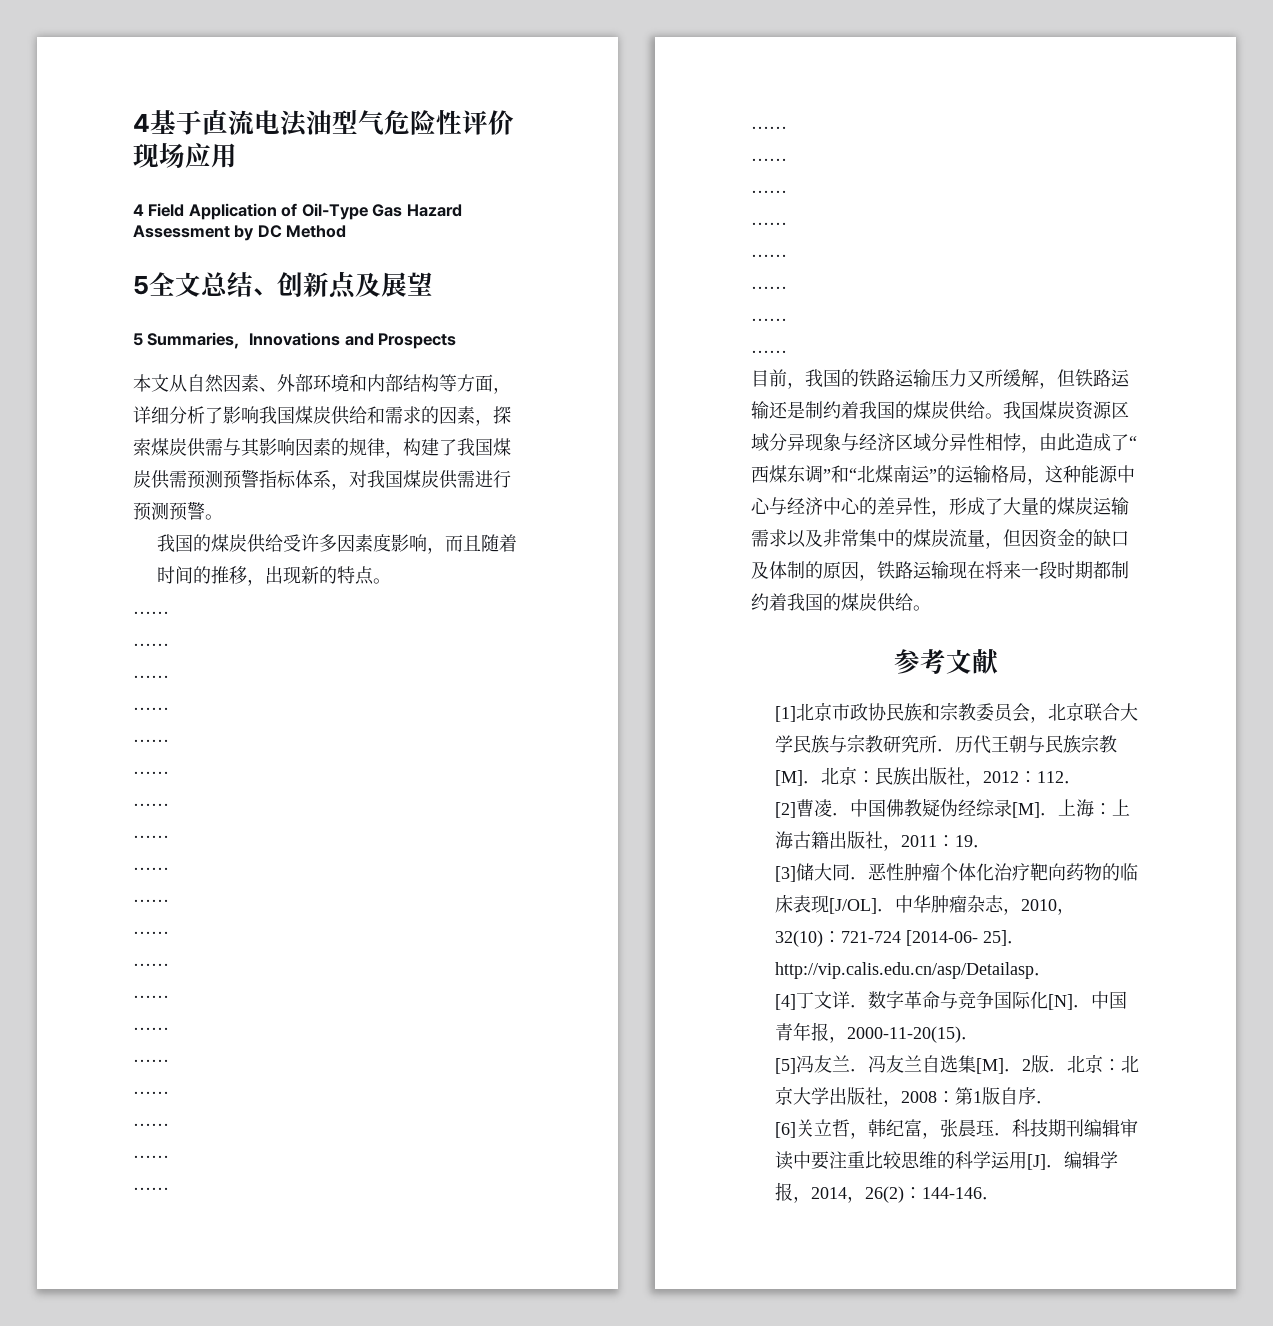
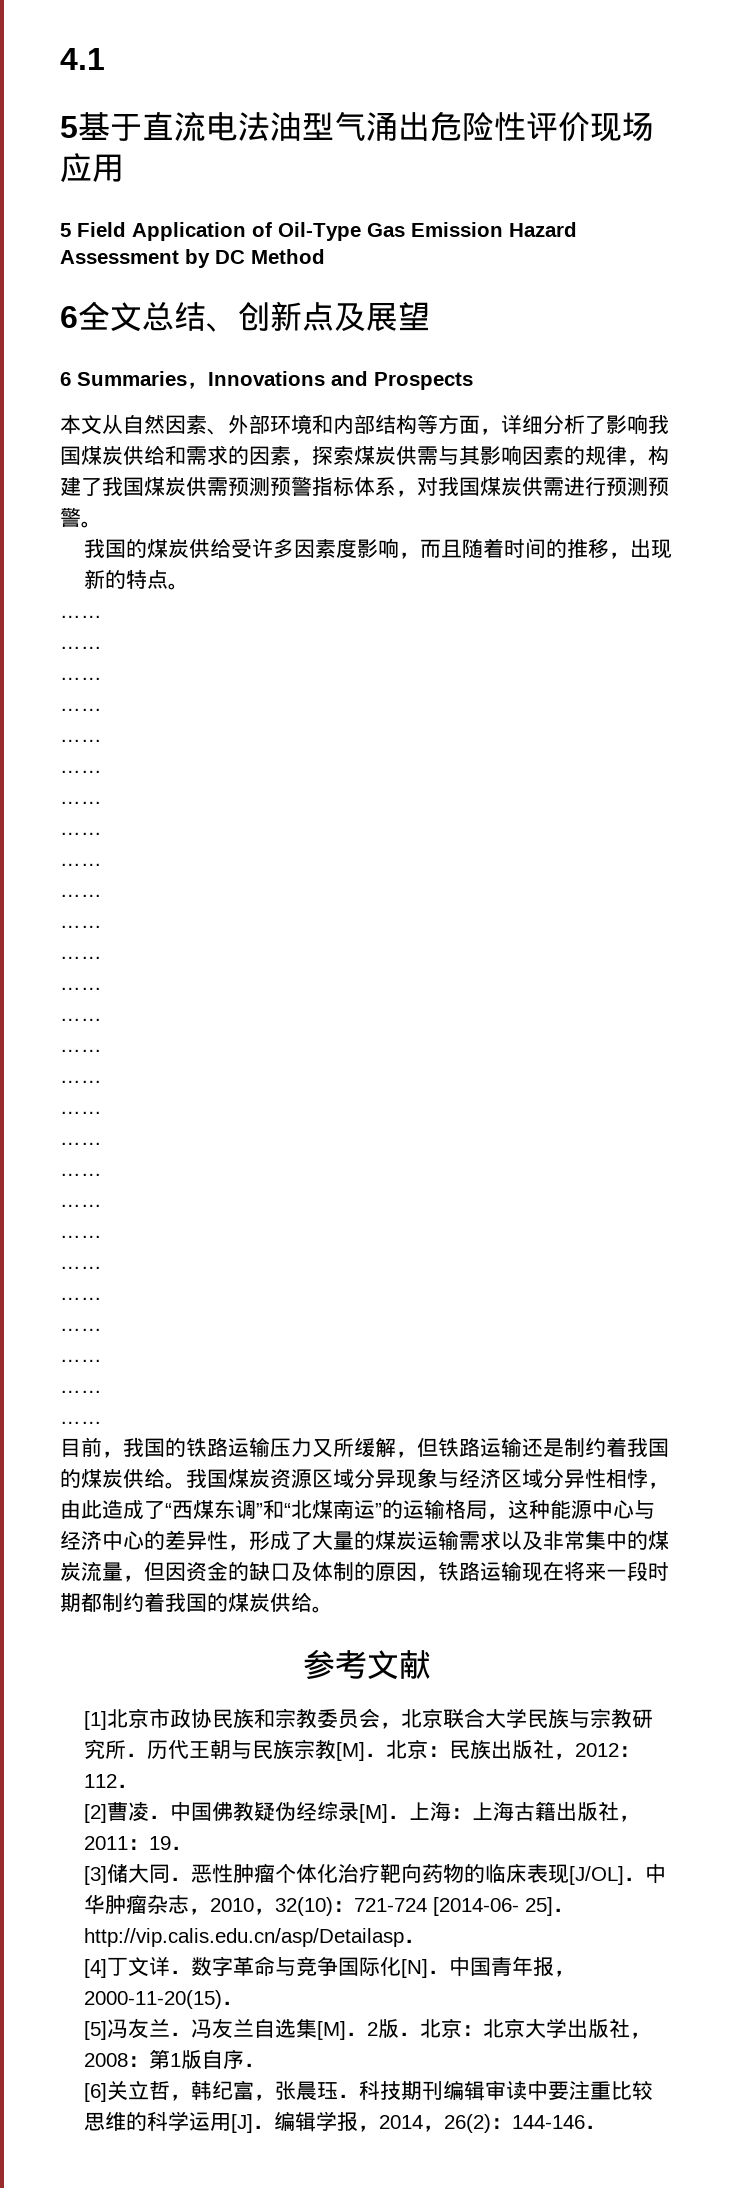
- 4基于直流电法油型气危险性评价现场应用
+ 4.1
+ 5基于直流电法油型气涌出危险性评价现场应用
- 4 Field Application of Oil-Type Gas Hazard Assessment by DC Method
+ 5 Field Application of Oil-Type Gas Emission Hazard Assessment by DC Method
- 5全文总结、创新点及展望
+ 6全文总结、创新点及展望
- 5 Summaries，Innovations and Prospects
+ 6 Summaries，Innovations and Prospects

